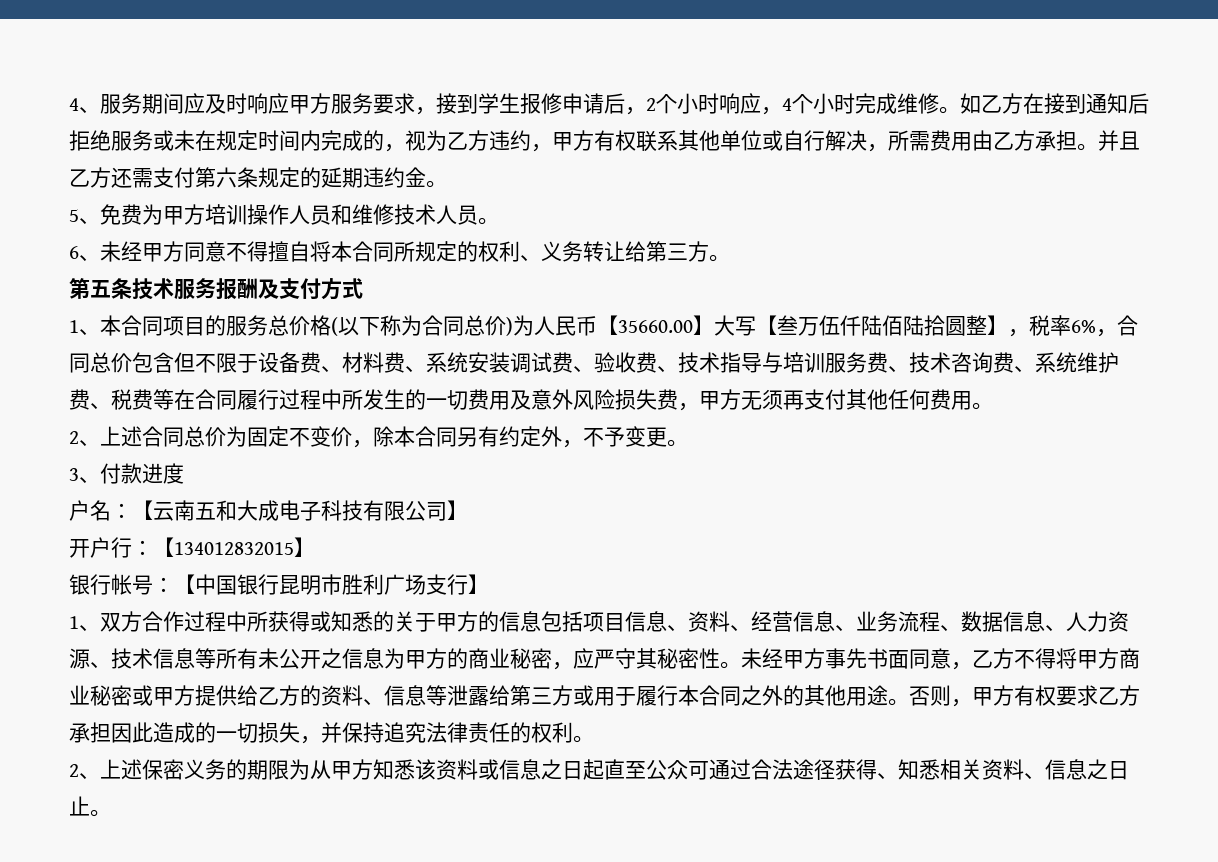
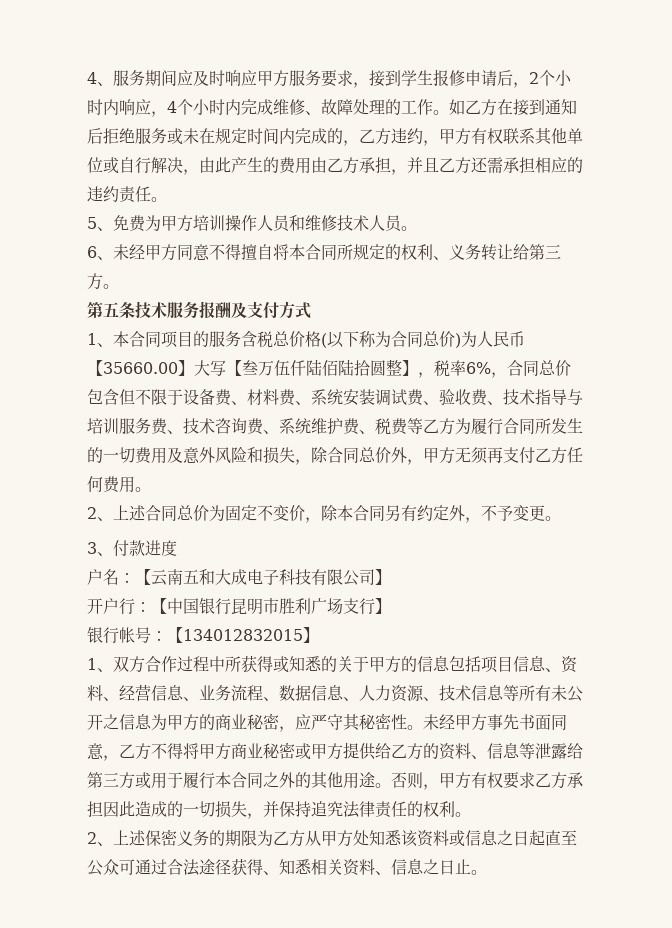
- 4、服务期间应及时响应甲方服务要求，接到学生报修申请后，2个小时响应，4个小时完成维修。
+ 4、服务期间应及时响应甲方服务要求，接到学生报修申请后，2个小时内响应，4个小时内完成维修、故障处理的工作。
- 如乙方在接到通知后拒绝服务或未在规定时间内完成的，视为乙方违约，甲方有权联系其他单位或自行解决，所需费用由乙方承担。并且乙方还需支付第六条规定的延期违约金。
+ 如乙方在接到通知后拒绝服务或未在规定时间内完成的，乙方违约，甲方有权联系其他单位或自行解决，由此产生的费用由乙方承担，并且乙方还需承担相应的违约责任。
- 1、本合同项目的服务总价格(以下称为合同总价)为人民币【35660.00】大写【叁万伍仟陆佰陆拾圆整】，税率6%，合同总价包含但不限于设备费、材料费、系统安装调试费、验收费、技术指导与培训服务费、技术咨询费、系统维护费、税费等在合同履行过程中所发生的一切费用及意外风险损失费，甲方无须再支付其他任何费用。
+ 1、本合同项目的服务含税总价格(以下称为合同总价)为人民币【35660.00】大写【叁万伍仟陆佰陆拾圆整】，税率6%，合同总价包含但不限于设备费、材料费、系统安装调试费、验收费、技术指导与培训服务费、技术咨询费、系统维护费、税费等乙方为履行合同所发生的一切费用及意外风险和损失，除合同总价外，甲方无须再支付乙方任何费用。
- 开户行：【134012832015】
- 银行帐号：【中国银行昆明市胜利广场支行】
+ 开户行：【中国银行昆明市胜利广场支行】
+ 银行帐号：【134012832015】
- 2、上述保密义务的期限为从甲方知悉该资料或信息之日起直至公众可通过合法途径获得、知悉相关资料、信息之日止。
+ 2、上述保密义务的期限为乙方从甲方处知悉该资料或信息之日起直至公众可通过合法途径获得、知悉相关资料、信息之日止。

